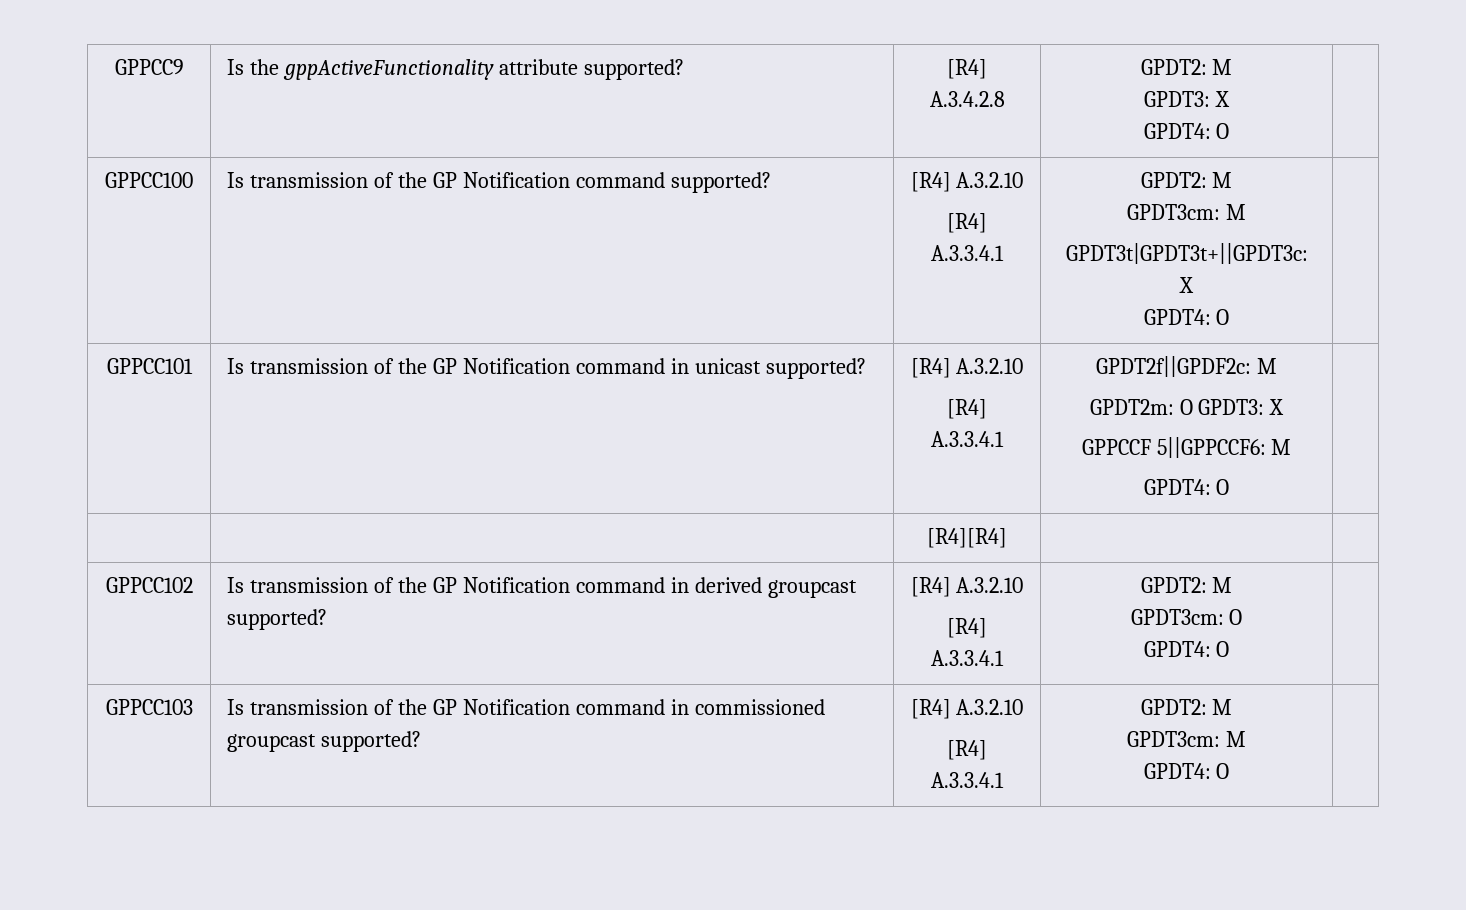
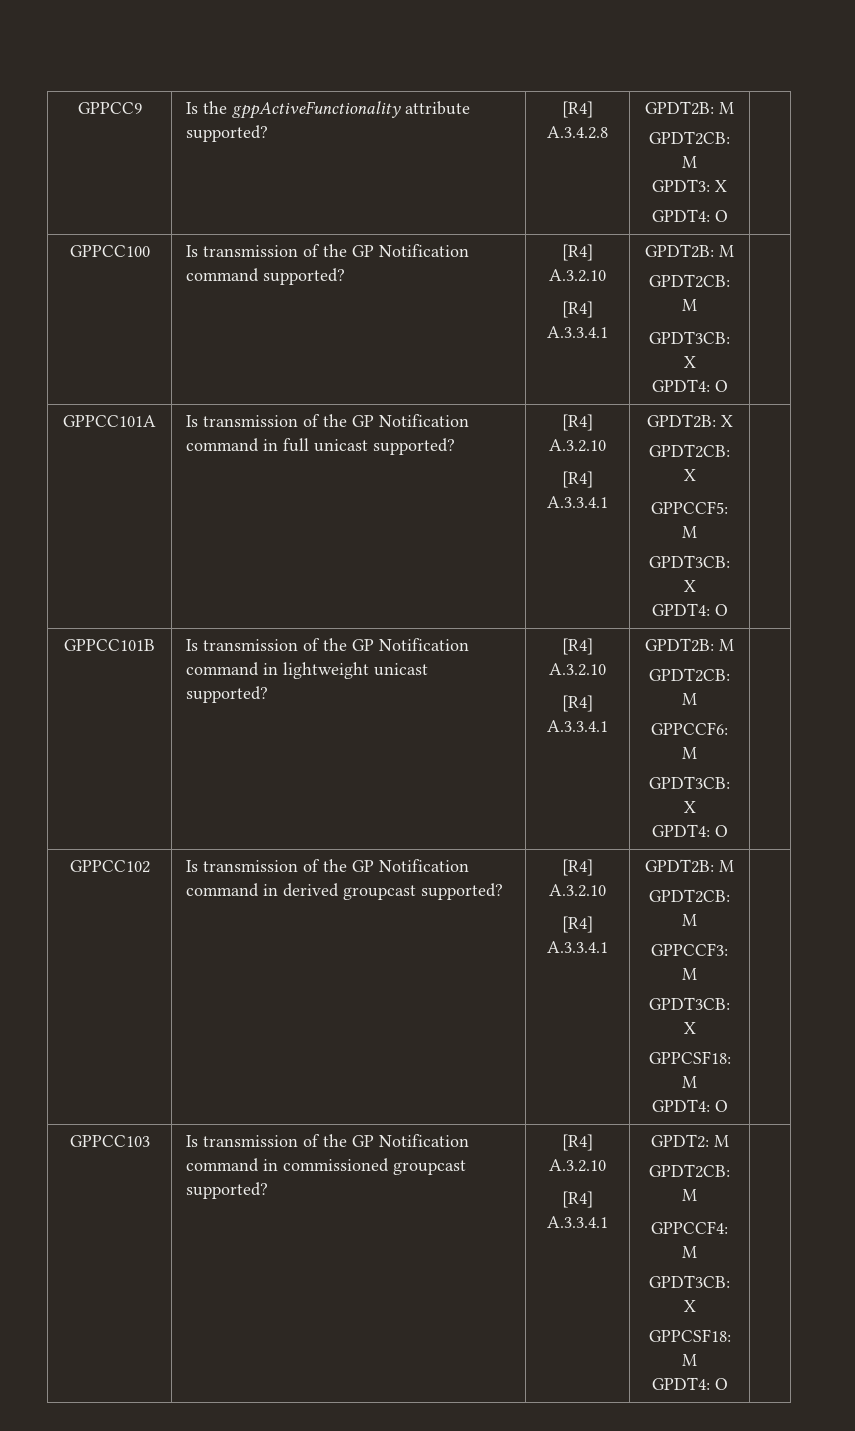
- GPPCC9 | Is the gppActiveFunctionality attribute supported? | [R4] A.3.4.2.8 | GPDT2: M
+ GPPCC9 | Is the gppActiveFunctionality attribute supported? | [R4] A.3.4.2.8 | GPDT2B: M
+ GPDT2CB: M
  GPPCC100 | Is transmission of the GP Notification command supported? | [R4] A.3.2.10
- [R4] A.3.3.4.1 | GPDT2: M
- GPDT3cm: M
- GPDT3t|GPDT3t+||GPDT3c: X
+ [R4] A.3.3.4.1 | GPDT2B: M
+ GPDT2CB: M
+ GPDT3CB: X
  GPDT4: O |
- GPPCC101 | Is transmission of the GP Notification command in unicast supported? | [R4] A.3.2.10
- [R4] A.3.3.4.1 | GPDT2f||GPDF2c: M
- GPDT2m: O GPDT3: X
- GPPCCF 5||GPPCCF6: M
+ GPPCC101A | Is transmission of the GP Notification command in full unicast supported? | [R4] A.3.2.10
+ [R4] A.3.3.4.1 | GPDT2B: X
+ GPDT2CB: X
+ GPPCCF5: M
+ GPDT3CB: X
  GPDT4: O |
- | | [R4][R4] | |
+ GPPCC101B | Is transmission of the GP Notification command in lightweight unicast supported? | [R4] A.3.2.10
+ [R4] A.3.3.4.1 | GPDT2B: M
+ GPDT2CB: M
+ GPPCCF6: M
+ GPDT3CB: X
+ GPDT4: O |
  GPPCC102 | Is transmission of the GP Notification command in derived groupcast supported? | [R4] A.3.2.10
- [R4] A.3.3.4.1 | GPDT2: M
- GPDT3cm: O
+ [R4] A.3.3.4.1 | GPDT2B: M
+ GPDT2CB: M
+ GPPCCF3: M
+ GPDT3CB: X
+ GPPCSF18: M
  GPPCC103 | Is transmission of the GP Notification command in commissioned groupcast supported? | [R4] A.3.2.10
  [R4] A.3.3.4.1 | GPDT2: M
- GPDT3cm: M
+ GPDT2CB: M
+ GPPCCF4: M
+ GPDT3CB: X
+ GPPCSF18: M

